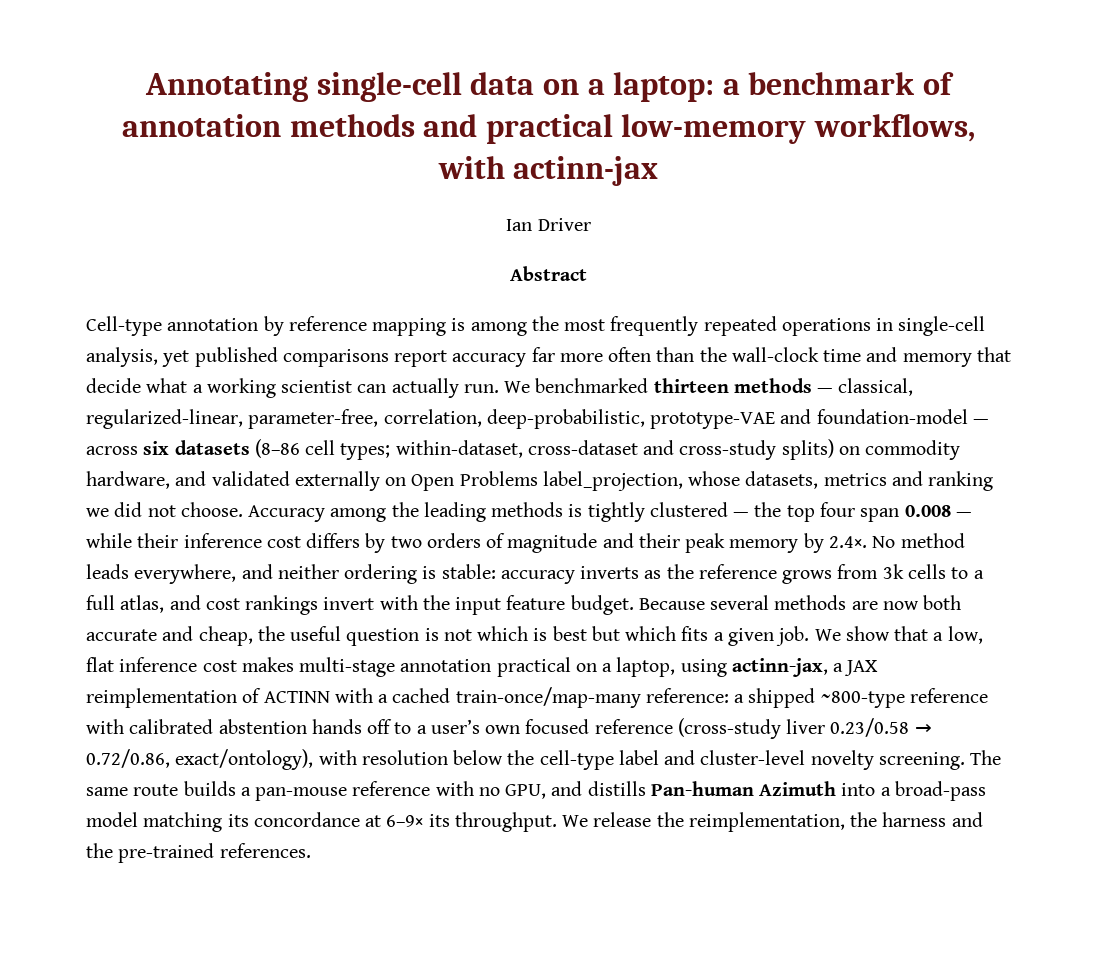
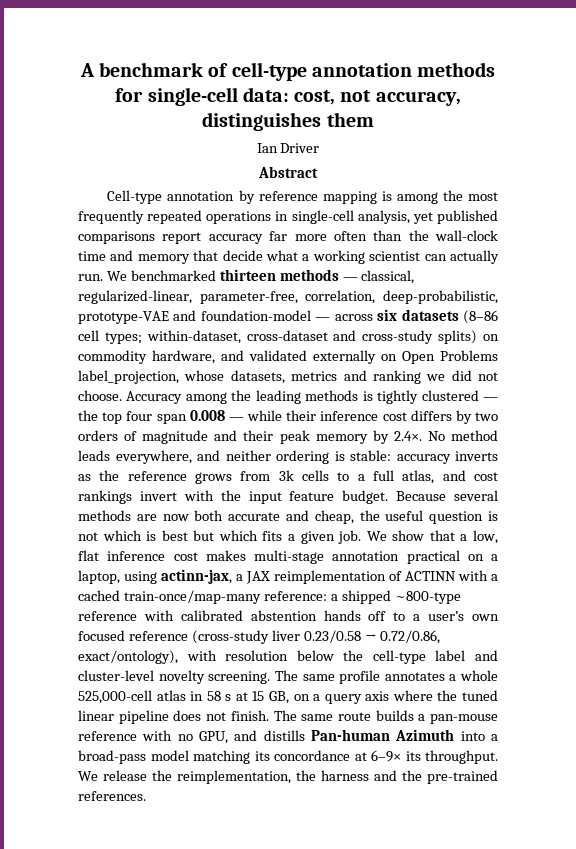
- Annotating single-cell data on a laptop: a benchmark of annotation methods and practical low-memory workflows, with actinn-jax
+ A benchmark of cell-type annotation methods for single-cell data: cost, not accuracy, distinguishes them
- The same route builds a pan-mouse reference with no GPU, and distills Pan-human Azimuth into a broad-pass model matching its concordance at 6–9× its throughput.
+ The same profile annotates a whole 525,000-cell atlas in 58 s at 15 GB, on a query axis where the tuned linear pipeline does not finish. The same route builds a pan-mouse reference with no GPU, and distills Pan-human Azimuth into a broad-pass model matching its concordance at 6–9× its throughput.

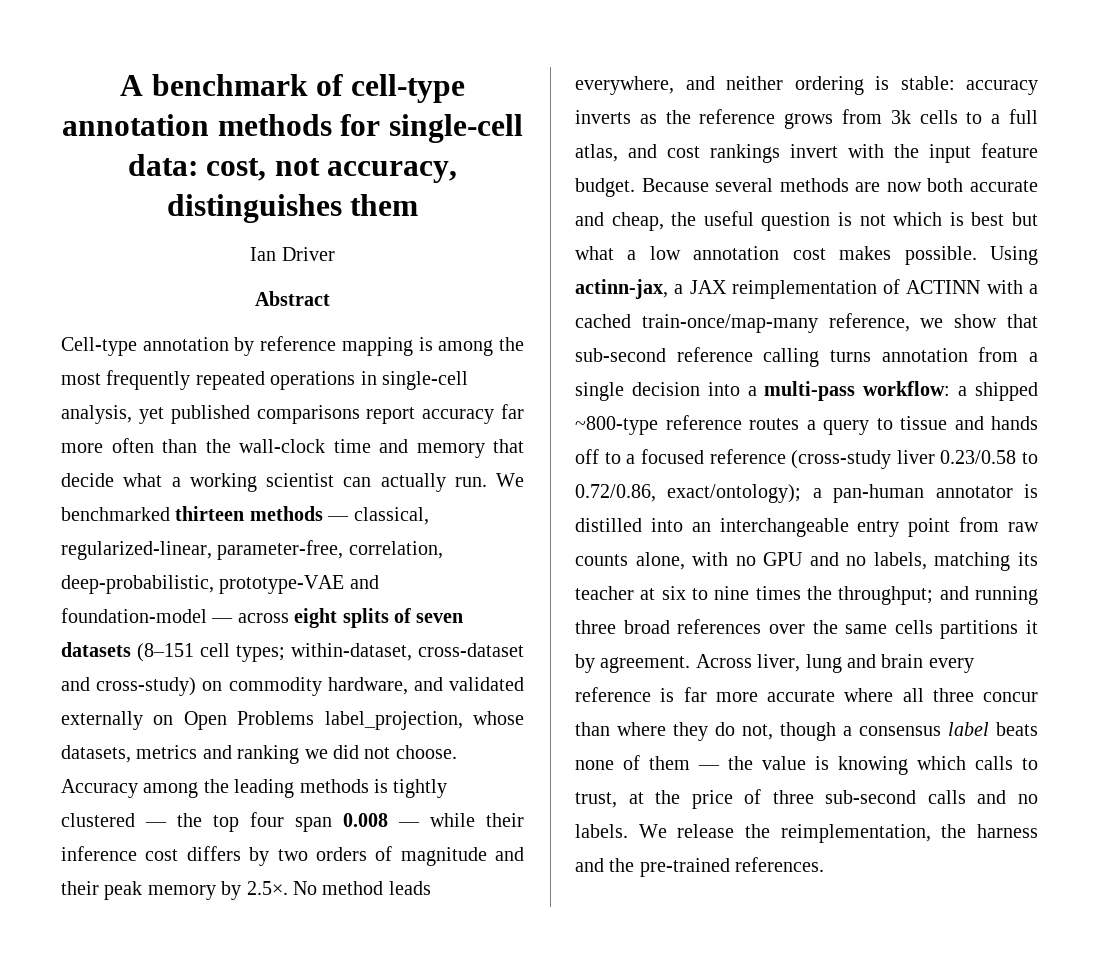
- We benchmarked thirteen methods — classical, regularized-linear, parameter-free, correlation, deep-probabilistic, prototype-VAE and foundation-model — across six datasets (8–86 cell types; within-dataset, cross-dataset and cross-study splits) on commodity hardware, and validated externally on Open Problems label_projection, whose datasets, metrics and ranking we did not choose.
+ We benchmarked thirteen methods — classical, regularized-linear, parameter-free, correlation, deep-probabilistic, prototype-VAE and foundation-model — across eight splits of seven datasets (8–151 cell types; within-dataset, cross-dataset and cross-study) on commodity hardware, and validated externally on Open Problems label_projection, whose datasets, metrics and ranking we did not choose.
- Accuracy among the leading methods is tightly clustered — the top four span 0.008 — while their inference cost differs by two orders of magnitude and their peak memory by 2.4×. No method leads everywhere, and neither ordering is stable:
+ Accuracy among the leading methods is tightly clustered — the top four span 0.008 — while their inference cost differs by two orders of magnitude and their peak memory by 2.5×. No method leads everywhere, and neither ordering is stable:
- Because several methods are now both accurate and cheap, the useful question is not which is best but which fits a given job. We show that a low, flat inference cost makes multi-stage annotation practical on a laptop, using actinn-jax, a JAX reimplementation of ACTINN with a cached train-once/map-many reference: a shipped ~800-type reference with calibrated abstention hands off to a user’s own focused reference (cross-study liver 0.23/0.58 → 0.72/0.86, exact/ontology), with resolution below the cell-type label and cluster-level novelty screening. The same profile annotates a whole 525,000-cell atlas in 58 s at 15 GB, on a query axis where the tuned linear pipeline does not finish. The same route builds a pan-mouse reference with no GPU, and distills Pan-human Azimuth into a broad-pass model matching its concordance at 6–9× its throughput.
+ Because several methods are now both accurate and cheap, the useful question is not which is best but what a low annotation cost makes possible. Using actinn-jax, a JAX reimplementation of ACTINN with a cached train-once/map-many reference, we show that sub-second reference calling turns annotation from a single decision into a multi-pass workflow: a shipped ~800-type reference routes a query to tissue and hands off to a focused reference (cross-study liver 0.23/0.58 to 0.72/0.86, exact/ontology); a pan-human annotator is distilled into an interchangeable entry point from raw counts alone, with no GPU and no labels, matching its teacher at six to nine times the throughput; and running three broad references over the same cells partitions it by agreement. Across liver, lung and brain every reference is far more accurate where all three concur than where they do not, though a consensus label beats none of them — the value is knowing which calls to trust, at the price of three sub-second calls and no labels.

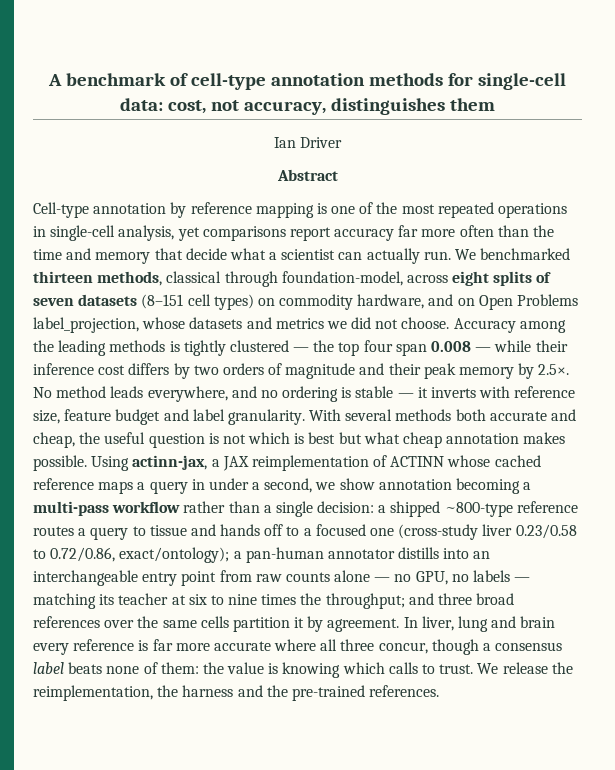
- Cell-type annotation by reference mapping is among the most frequently repeated operations in single-cell analysis, yet published comparisons report accuracy far more often than the wall-clock time and memory that decide what a working scientist can actually run.
+ Cell-type annotation by reference mapping is one of the most repeated operations in single-cell analysis, yet comparisons report accuracy far more often than the time and memory that decide what a scientist can actually run.
- We benchmarked thirteen methods — classical, regularized-linear, parameter-free, correlation, deep-probabilistic, prototype-VAE and foundation-model — across eight splits of seven datasets (8–151 cell types; within-dataset, cross-dataset and cross-study) on commodity hardware, and validated externally on Open Problems label_projection, whose datasets, metrics and ranking we did not choose.
+ We benchmarked thirteen methods, classical through foundation-model, across eight splits of seven datasets (8–151 cell types) on commodity hardware, and on Open Problems label_projection, whose datasets and metrics we did not choose.
- Accuracy among the leading methods is tightly clustered — the top four span 0.008 — while their inference cost differs by two orders of magnitude and their peak memory by 2.5×. No method leads everywhere, and neither ordering is stable: accuracy inverts as the reference grows from 3k cells to a full atlas, and cost rankings invert with the input feature budget. Because several methods are now both accurate and cheap, the useful question is not which is best but what a low annotation cost makes possible.
+ Accuracy among the leading methods is tightly clustered — the top four span 0.008 — while their inference cost differs by two orders of magnitude and their peak memory by 2.5×. No method leads everywhere, and no ordering is stable — it inverts with reference size, feature budget and label granularity. With several methods both accurate and cheap, the useful question is not which is best but what cheap annotation makes possible.
- Using actinn-jax, a JAX reimplementation of ACTINN with a cached train-once/map-many reference, we show that sub-second reference calling turns annotation from a single decision into a multi-pass workflow: a shipped ~800-type reference routes a query to tissue and hands off to a focused reference (cross-study liver 0.23/0.58 to 0.72/0.86, exact/ontology); a pan-human annotator is distilled into an interchangeable entry point from raw counts alone, with no GPU and no labels, matching its teacher at six to nine times the throughput; and running three broad references over the same cells partitions it by agreement.
+ Using actinn-jax, a JAX reimplementation of ACTINN whose cached reference maps a query in under a second, we show annotation becoming a multi-pass workflow rather than a single decision: a shipped ~800-type reference routes a query to tissue and hands off to a focused one (cross-study liver 0.23/0.58 to 0.72/0.86, exact/ontology); a pan-human annotator distills into an interchangeable entry point from raw counts alone — no GPU, no labels — matching its teacher at six to nine times the throughput; and three broad references over the same cells partition it by agreement.
- Across liver, lung and brain every reference is far more accurate where all three concur than where they do not, though a consensus label beats none of them — the value is knowing which calls to trust, at the price of three sub-second calls and no labels.
+ In liver, lung and brain every reference is far more accurate where all three concur, though a consensus label beats none of them: the value is knowing which calls to trust.

